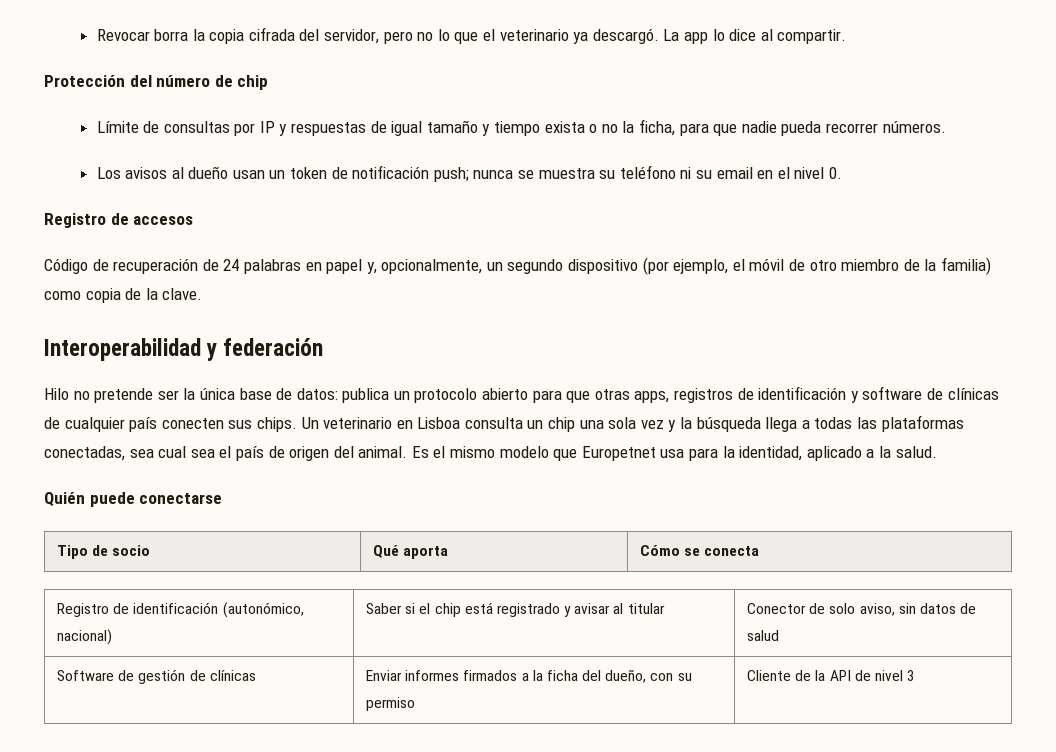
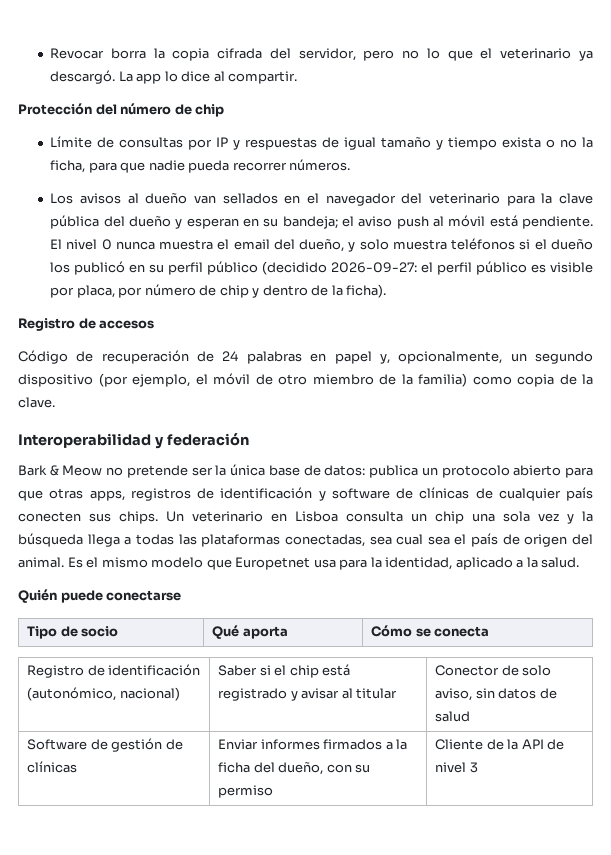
- Los avisos al dueño usan un token de notificación push; nunca se muestra su teléfono ni su email en el nivel 0.
+ Los avisos al dueño van sellados en el navegador del veterinario para la clave pública del dueño y esperan en su bandeja; el aviso push al móvil está pendiente. El nivel 0 nunca muestra el email del dueño, y solo muestra teléfonos si el dueño los publicó en su perfil público (decidido 2026-09-27: el perfil público es visible por placa, por número de chip y dentro de la ficha).
- Hilo no pretende ser la única base de datos: publica un protocolo abierto para que otras apps, registros de identificación y software de clínicas de cualquier país conecten sus chips.
+ Bark & Meow no pretende ser la única base de datos: publica un protocolo abierto para que otras apps, registros de identificación y software de clínicas de cualquier país conecten sus chips.

